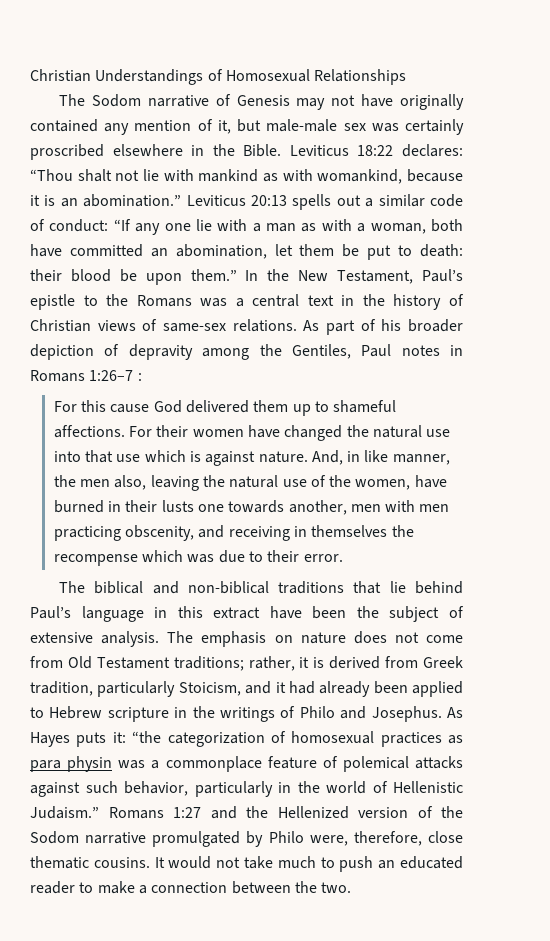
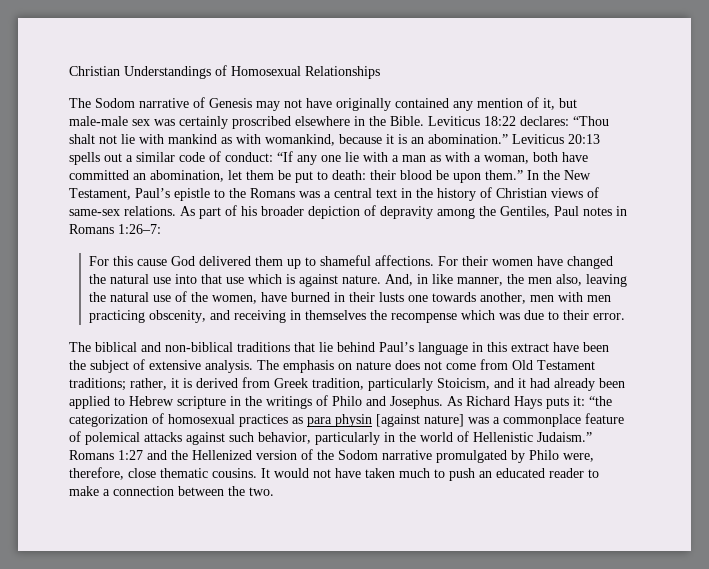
- As part of his broader depiction of depravity among the Gentiles, Paul notes in Romans 1:26–7 :
+ As part of his broader depiction of depravity among the Gentiles, Paul notes in Romans 1:26–7:
- As Hayes puts it: “the categorization of homosexual practices as para physin was a commonplace feature of polemical attacks against such behavior, particularly in the world of Hellenistic Judaism.”
+ As Richard Hays puts it: “the categorization of homosexual practices as para physin [against nature] was a commonplace feature of polemical attacks against such behavior, particularly in the world of Hellenistic Judaism.”
- It would not take much to push an educated reader to make a connection between the two.
+ It would not have taken much to push an educated reader to make a connection between the two.

